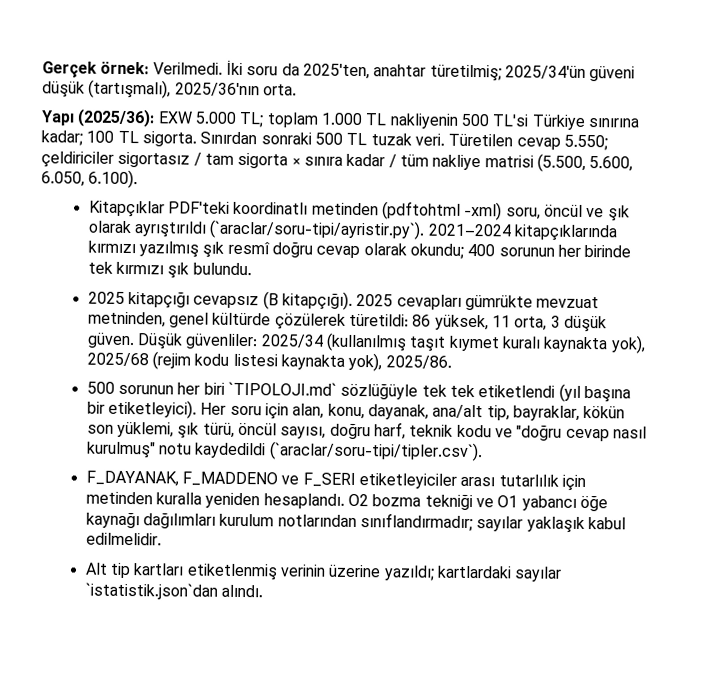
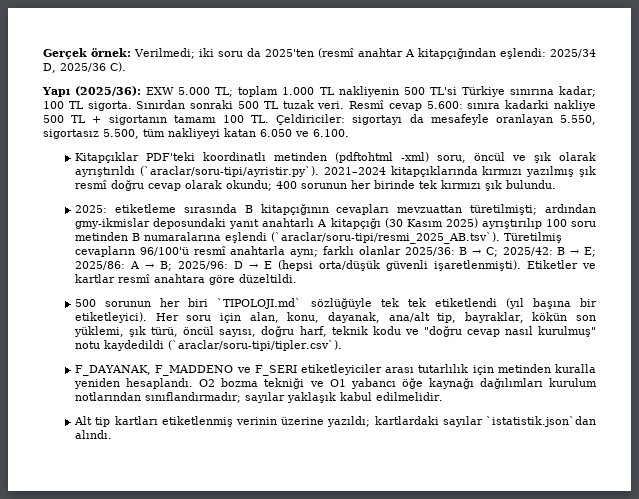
- Gerçek örnek: Verilmedi. İki soru da 2025'ten, anahtar türetilmiş; 2025/34'ün güveni düşük (tartışmalı), 2025/36'nın orta.
+ Gerçek örnek: Verilmedi; iki soru da 2025'ten (resmî anahtar A kitapçığından eşlendi: 2025/34 D, 2025/36 C).
- Türetilen cevap 5.550; çeldiriciler sigortasız / tam sigorta × sınıra kadar / tüm nakliye matrisi (5.500, 5.600, 6.050, 6.100).
+ Resmî cevap 5.600: sınıra kadarki nakliye 500 TL + sigortanın tamamı 100 TL. Çeldiriciler: sigortayı da mesafeyle oranlayan 5.550, sigortasız 5.500, tüm nakliyeyi katan 6.050 ve 6.100.
- 2025 kitapçığı cevapsız (B kitapçığı). 2025 cevapları gümrükte mevzuat metninden, genel kültürde çözülerek türetildi: 86 yüksek, 11 orta, 3 düşük güven. Düşük güvenliler: 2025/34 (kullanılmış taşıt kıymet kuralı kaynakta yok), 2025/68 (rejim kodu listesi kaynakta yok), 2025/86.
+ 2025: etiketleme sırasında B kitapçığının cevapları mevzuattan türetilmişti; ardından gmy-ikmislar deposundaki yanıt anahtarlı A kitapçığı (30 Kasım 2025) ayrıştırılıp 100 soru metinden B numaralarına eşlendi (`araclar/soru-tipi/resmi_2025_AB.tsv`). Türetilmiş cevapların 96/100'ü resmî anahtarla aynı; farklı olanlar 2025/36: B → C; 2025/42: B → E; 2025/86: A → B; 2025/96: D → E (hepsi orta/düşük güvenli işaretlenmişti). Etiketler ve kartlar resmî anahtara göre düzeltildi.

